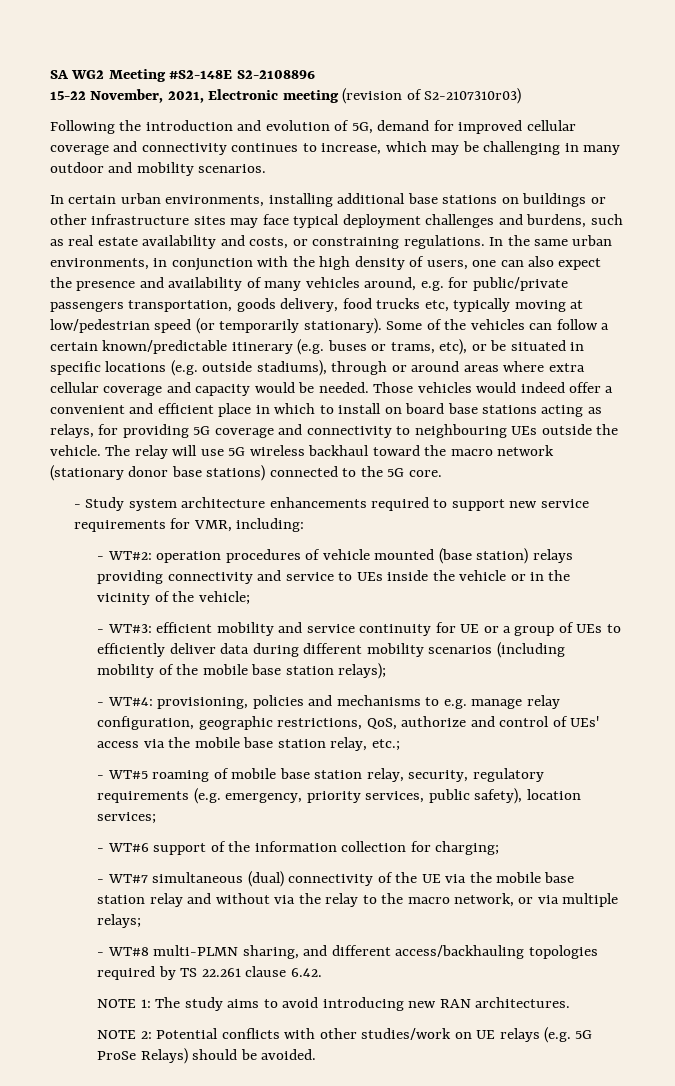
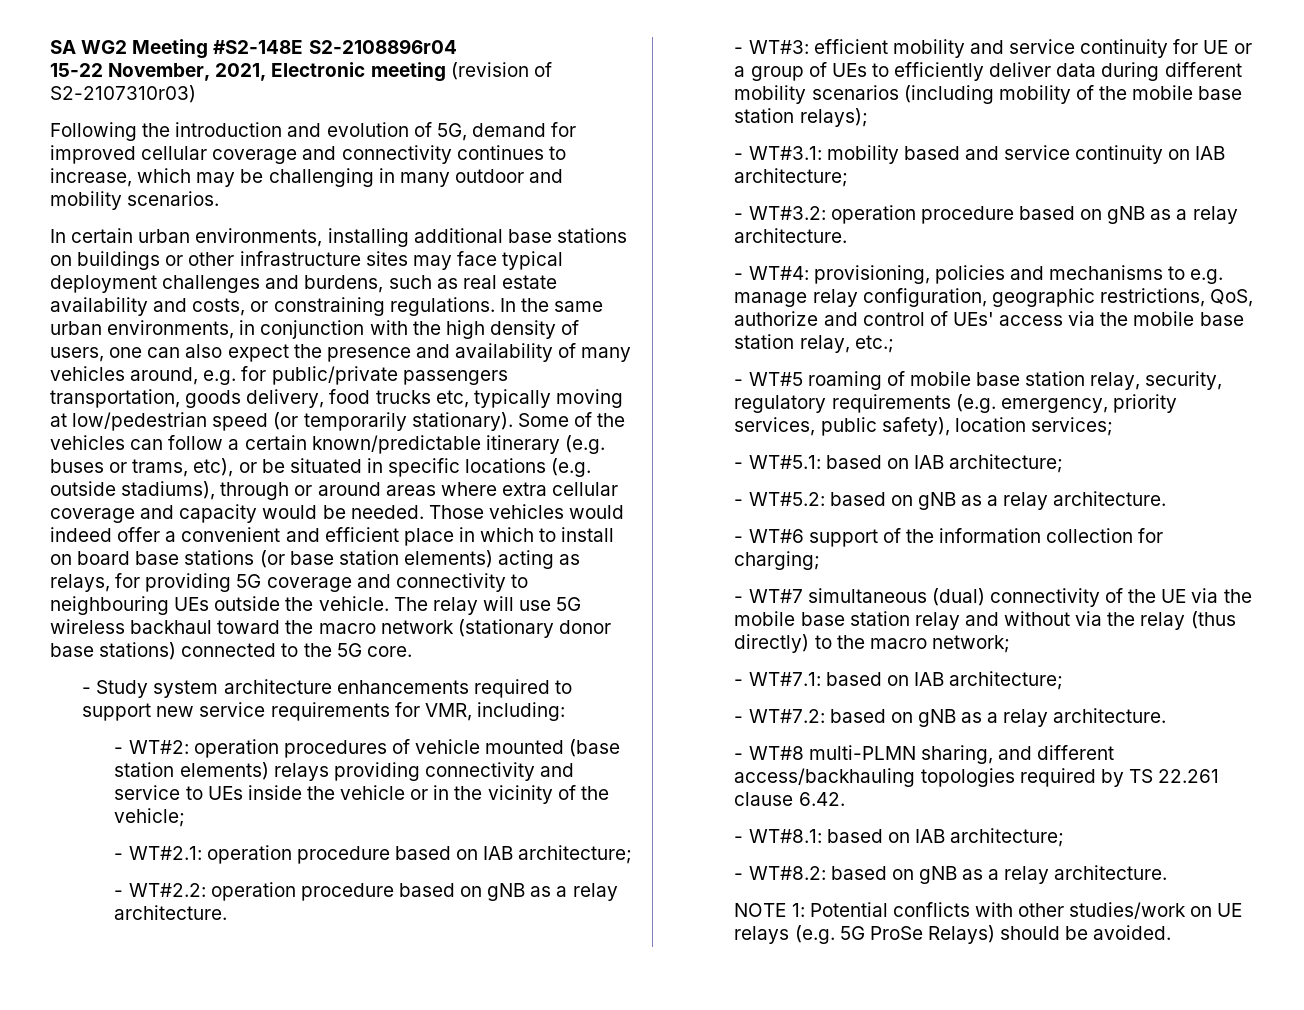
- SA WG2 Meeting #S2-148E S2-2108896
+ SA WG2 Meeting #S2-148E S2-2108896r04
- Those vehicles would indeed offer a convenient and efficient place in which to install on board base stations acting as relays, for providing 5G coverage and connectivity to neighbouring UEs outside the vehicle.
+ Those vehicles would indeed offer a convenient and efficient place in which to install on board base stations (or base station elements) acting as relays, for providing 5G coverage and connectivity to neighbouring UEs outside the vehicle.
- - WT#2: operation procedures of vehicle mounted (base station) relays providing connectivity and service to UEs inside the vehicle or in the vicinity of the vehicle;
+ - WT#2: operation procedures of vehicle mounted (base station elements) relays providing connectivity and service to UEs inside the vehicle or in the vicinity of the vehicle;
+ - WT#2.1: operation procedure based on IAB architecture;
+ - WT#2.2: operation procedure based on gNB as a relay architecture.
+ - WT#3.1: mobility based and service continuity on IAB architecture;
+ - WT#3.2: operation procedure based on gNB as a relay architecture.
+ - WT#5.1: based on IAB architecture;
+ - WT#5.2: based on gNB as a relay architecture.
- - WT#7 simultaneous (dual) connectivity of the UE via the mobile base station relay and without via the relay to the macro network, or via multiple relays;
+ - WT#7 simultaneous (dual) connectivity of the UE via the mobile base station relay and without via the relay (thus directly) to the macro network;
+ - WT#7.1: based on IAB architecture;
+ - WT#7.2: based on gNB as a relay architecture.
- NOTE 1: The study aims to avoid introducing new RAN architectures.
- NOTE 2: Potential conflicts with other studies/work on UE relays (e.g. 5G ProSe Relays) should be avoided.
+ - WT#8.1: based on IAB architecture;
+ - WT#8.2: based on gNB as a relay architecture.
+ NOTE 1: Potential conflicts with other studies/work on UE relays (e.g. 5G ProSe Relays) should be avoided.

